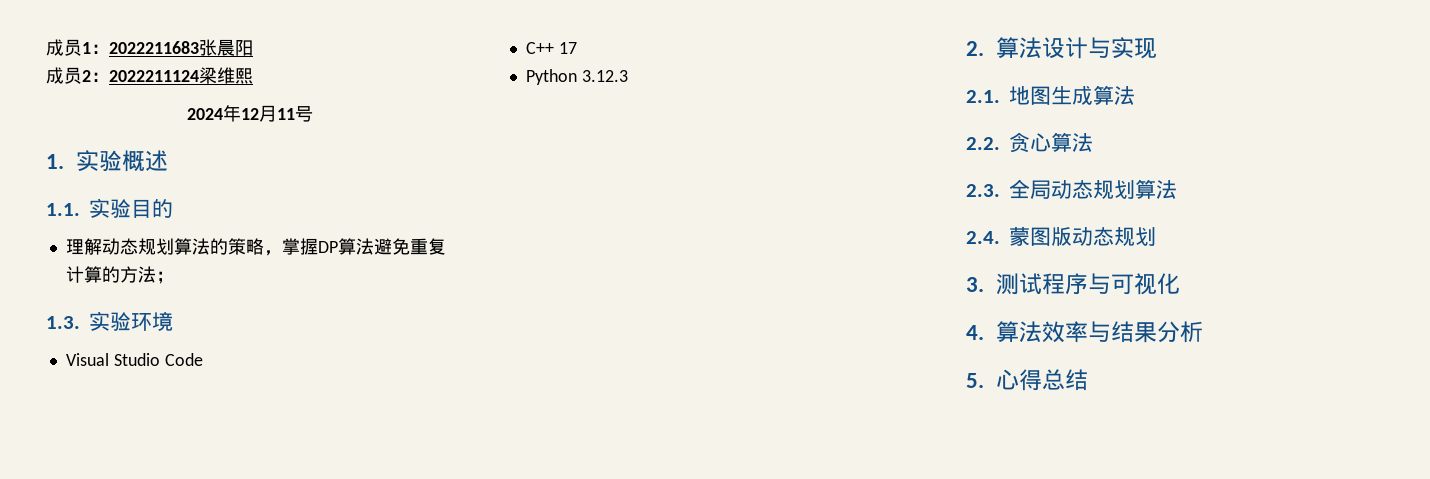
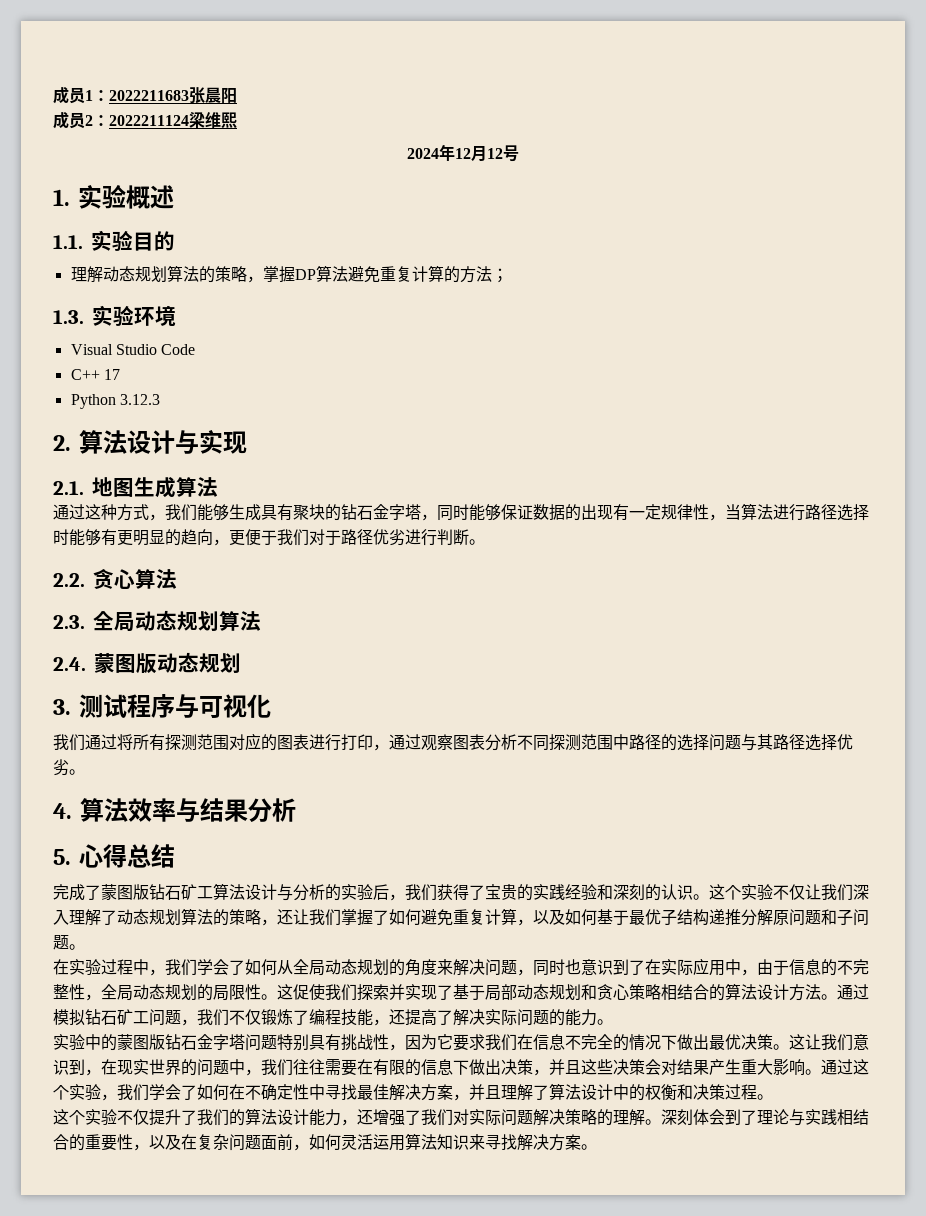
- 2024年12月11号
+ 2024年12月12号
+ 通过这种方式，我们能够生成具有聚块的钻石金字塔，同时能够保证数据的出现有一定规律性，当算法进行路径选择时能够有更明显的趋向，更便于我们对于路径优劣进行判断。
+ 我们通过将所有探测范围对应的图表进行打印，通过观察图表分析不同探测范围中路径的选择问题与其路径选择优劣。
+ 完成了蒙图版钻石矿工算法设计与分析的实验后，我们获得了宝贵的实践经验和深刻的认识。这个实验不仅让我们深入理解了动态规划算法的策略，还让我们掌握了如何避免重复计算，以及如何基于最优子结构递推分解原问题和子问题。
+ 在实验过程中，我们学会了如何从全局动态规划的角度来解决问题，同时也意识到了在实际应用中，由于信息的不完整性，全局动态规划的局限性。这促使我们探索并实现了基于局部动态规划和贪心策略相结合的算法设计方法。通过模拟钻石矿工问题，我们不仅锻炼了编程技能，还提高了解决实际问题的能力。
+ 实验中的蒙图版钻石金字塔问题特别具有挑战性，因为它要求我们在信息不完全的情况下做出最优决策。这让我们意识到，在现实世界的问题中，我们往往需要在有限的信息下做出决策，并且这些决策会对结果产生重大影响。通过这个实验，我们学会了如何在不确定性中寻找最佳解决方案，并且理解了算法设计中的权衡和决策过程。
+ 这个实验不仅提升了我们的算法设计能力，还增强了我们对实际问题解决策略的理解。深刻体会到了理论与实践相结合的重要性，以及在复杂问题面前，如何灵活运用算法知识来寻找解决方案。

